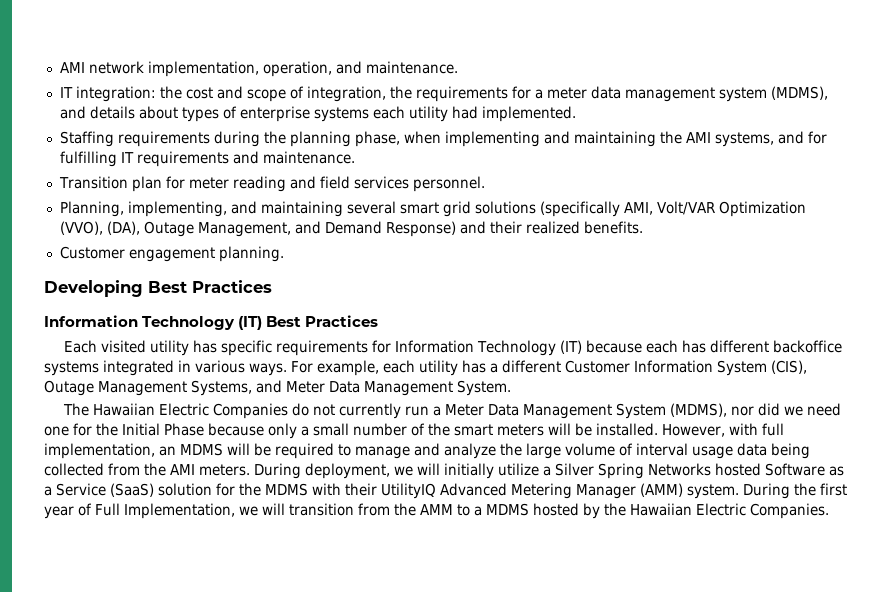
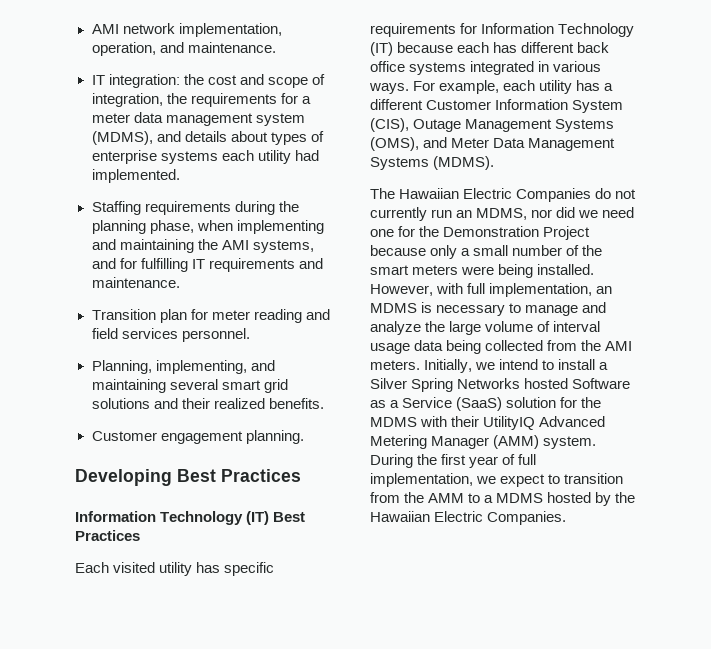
- Planning, implementing, and maintaining several smart grid solutions (specifically AMI, Volt/VAR Optimization (VVO), (DA), Outage Management, and Demand Response) and their realized benefits.
+ Planning, implementing, and maintaining several smart grid solutions and their realized benefits.
- Each visited utility has specific requirements for Information Technology (IT) because each has different backoffice systems integrated in various ways.
+ Each visited utility has specific requirements for Information Technology (IT) because each has different back office systems integrated in various ways.
- For example, each utility has a different Customer Information System (CIS), Outage Management Systems, and Meter Data Management System.
+ For example, each utility has a different Customer Information System (CIS), Outage Management Systems (OMS), and Meter Data Management Systems (MDMS).
- The Hawaiian Electric Companies do not currently run a Meter Data Management System (MDMS), nor did we need one for the Initial Phase because only a small number of the smart meters will be installed.
+ The Hawaiian Electric Companies do not currently run an MDMS, nor did we need one for the Demonstration Project because only a small number of the smart meters were being installed.
- However, with full implementation, an MDMS will be required to manage and analyze the large volume of interval usage data being collected from the AMI meters.
+ However, with full implementation, an MDMS is necessary to manage and analyze the large volume of interval usage data being collected from the AMI meters.
- During deployment, we will initially utilize a Silver Spring Networks hosted Software as a Service (SaaS) solution for the MDMS with their UtilityIQ Advanced Metering Manager (AMM) system.
+ Initially, we intend to install a Silver Spring Networks hosted Software as a Service (SaaS) solution for the MDMS with their UtilityIQ Advanced Metering Manager (AMM) system.
- During the first year of Full Implementation, we will transition from the AMM to a MDMS hosted by the Hawaiian Electric Companies.
+ During the first year of full implementation, we expect to transition from the AMM to a MDMS hosted by the Hawaiian Electric Companies.

